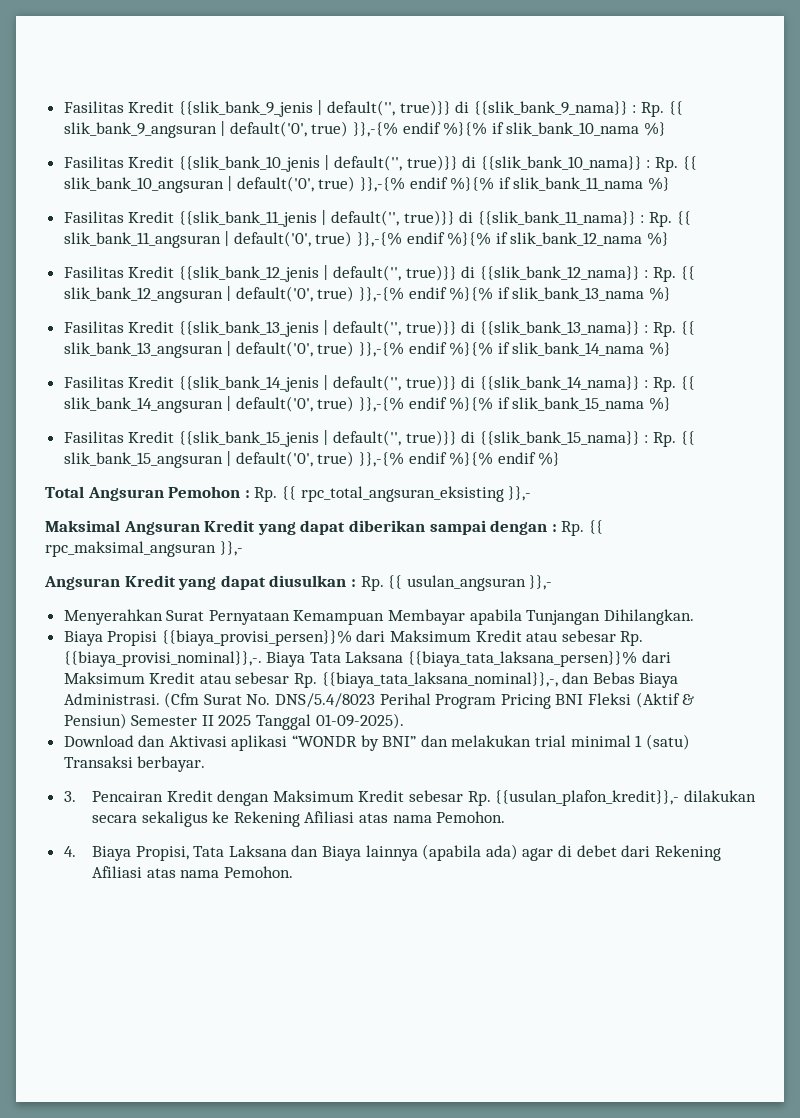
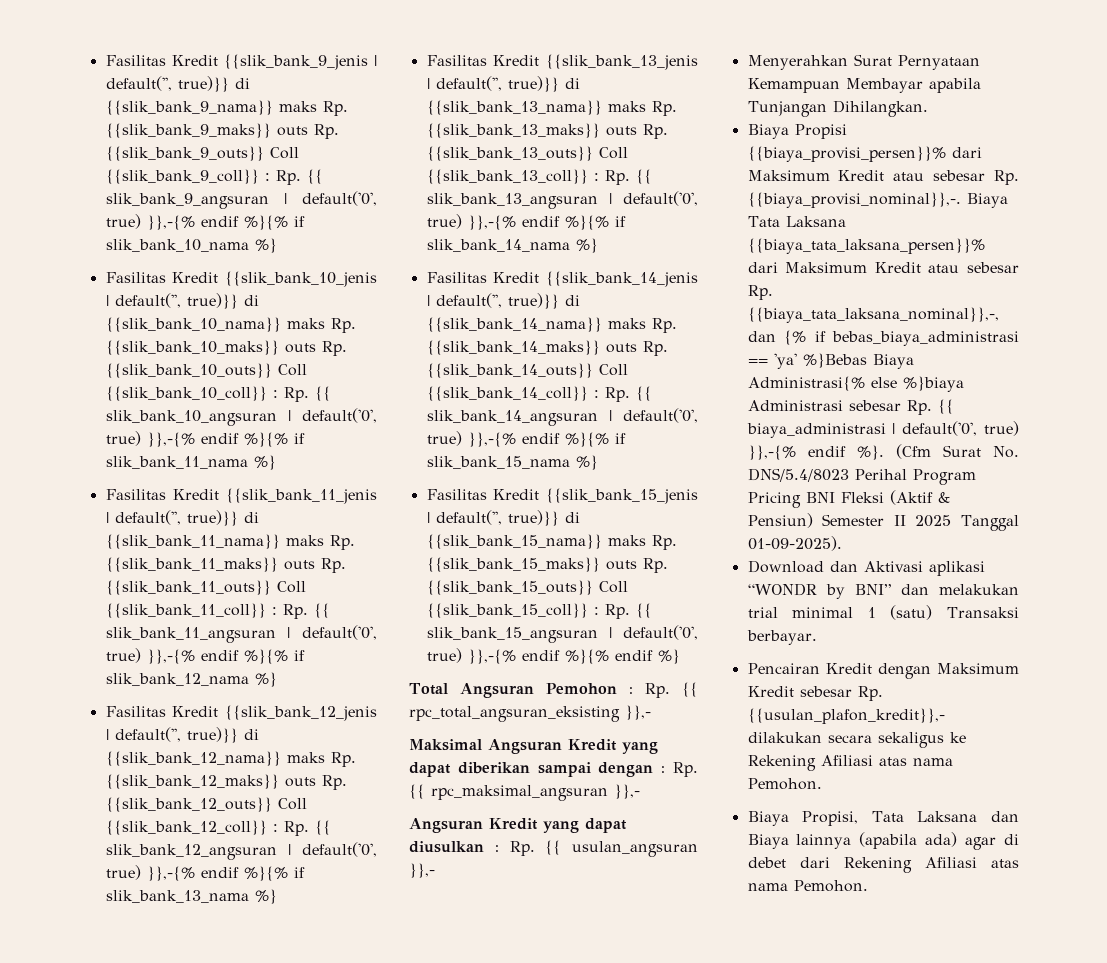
- Fasilitas Kredit {{slik_bank_9_jenis | default('', true)}} di {{slik_bank_9_nama}} : Rp. {{ slik_bank_9_angsuran | default('0', true) }},-{% endif %}{% if slik_bank_10_nama %}
+ Fasilitas Kredit {{slik_bank_9_jenis | default('', true)}} di {{slik_bank_9_nama}} maks Rp. {{slik_bank_9_maks}} outs Rp. {{slik_bank_9_outs}} Coll {{slik_bank_9_coll}} : Rp. {{ slik_bank_9_angsuran | default('0', true) }},-{% endif %}{% if slik_bank_10_nama %}
- Fasilitas Kredit {{slik_bank_10_jenis | default('', true)}} di {{slik_bank_10_nama}} : Rp. {{ slik_bank_10_angsuran | default('0', true) }},-{% endif %}{% if slik_bank_11_nama %}
+ Fasilitas Kredit {{slik_bank_10_jenis | default('', true)}} di {{slik_bank_10_nama}} maks Rp. {{slik_bank_10_maks}} outs Rp. {{slik_bank_10_outs}} Coll {{slik_bank_10_coll}} : Rp. {{ slik_bank_10_angsuran | default('0', true) }},-{% endif %}{% if slik_bank_11_nama %}
- Fasilitas Kredit {{slik_bank_11_jenis | default('', true)}} di {{slik_bank_11_nama}} : Rp. {{ slik_bank_11_angsuran | default('0', true) }},-{% endif %}{% if slik_bank_12_nama %}
+ Fasilitas Kredit {{slik_bank_11_jenis | default('', true)}} di {{slik_bank_11_nama}} maks Rp. {{slik_bank_11_maks}} outs Rp. {{slik_bank_11_outs}} Coll {{slik_bank_11_coll}} : Rp. {{ slik_bank_11_angsuran | default('0', true) }},-{% endif %}{% if slik_bank_12_nama %}
- Fasilitas Kredit {{slik_bank_12_jenis | default('', true)}} di {{slik_bank_12_nama}} : Rp. {{ slik_bank_12_angsuran | default('0', true) }},-{% endif %}{% if slik_bank_13_nama %}
+ Fasilitas Kredit {{slik_bank_12_jenis | default('', true)}} di {{slik_bank_12_nama}} maks Rp. {{slik_bank_12_maks}} outs Rp. {{slik_bank_12_outs}} Coll {{slik_bank_12_coll}} : Rp. {{ slik_bank_12_angsuran | default('0', true) }},-{% endif %}{% if slik_bank_13_nama %}
- Fasilitas Kredit {{slik_bank_13_jenis | default('', true)}} di {{slik_bank_13_nama}} : Rp. {{ slik_bank_13_angsuran | default('0', true) }},-{% endif %}{% if slik_bank_14_nama %}
+ Fasilitas Kredit {{slik_bank_13_jenis | default('', true)}} di {{slik_bank_13_nama}} maks Rp. {{slik_bank_13_maks}} outs Rp. {{slik_bank_13_outs}} Coll {{slik_bank_13_coll}} : Rp. {{ slik_bank_13_angsuran | default('0', true) }},-{% endif %}{% if slik_bank_14_nama %}
- Fasilitas Kredit {{slik_bank_14_jenis | default('', true)}} di {{slik_bank_14_nama}} : Rp. {{ slik_bank_14_angsuran | default('0', true) }},-{% endif %}{% if slik_bank_15_nama %}
+ Fasilitas Kredit {{slik_bank_14_jenis | default('', true)}} di {{slik_bank_14_nama}} maks Rp. {{slik_bank_14_maks}} outs Rp. {{slik_bank_14_outs}} Coll {{slik_bank_14_coll}} : Rp. {{ slik_bank_14_angsuran | default('0', true) }},-{% endif %}{% if slik_bank_15_nama %}
- Fasilitas Kredit {{slik_bank_15_jenis | default('', true)}} di {{slik_bank_15_nama}} : Rp. {{ slik_bank_15_angsuran | default('0', true) }},-{% endif %}{% endif %}
+ Fasilitas Kredit {{slik_bank_15_jenis | default('', true)}} di {{slik_bank_15_nama}} maks Rp. {{slik_bank_15_maks}} outs Rp. {{slik_bank_15_outs}} Coll {{slik_bank_15_coll}} : Rp. {{ slik_bank_15_angsuran | default('0', true) }},-{% endif %}{% endif %}
- Biaya Tata Laksana {{biaya_tata_laksana_persen}}% dari Maksimum Kredit atau sebesar Rp. {{biaya_tata_laksana_nominal}},-, dan Bebas Biaya Administrasi.
+ Biaya Tata Laksana {{biaya_tata_laksana_persen}}% dari Maksimum Kredit atau sebesar Rp. {{biaya_tata_laksana_nominal}},-, dan {% if bebas_biaya_administrasi == 'ya' %}Bebas Biaya Administrasi{% else %}biaya Administrasi sebesar Rp. {{ biaya_administrasi | default('0', true) }},-{% endif %}.
- 3. Pencairan Kredit dengan Maksimum Kredit sebesar Rp. {{usulan_plafon_kredit}},- dilakukan secara sekaligus ke Rekening Afiliasi atas nama Pemohon.
+ Pencairan Kredit dengan Maksimum Kredit sebesar Rp. {{usulan_plafon_kredit}},- dilakukan secara sekaligus ke Rekening Afiliasi atas nama Pemohon.
- 4. Biaya Propisi, Tata Laksana dan Biaya lainnya (apabila ada) agar di debet dari Rekening Afiliasi atas nama Pemohon.
+ Biaya Propisi, Tata Laksana dan Biaya lainnya (apabila ada) agar di debet dari Rekening Afiliasi atas nama Pemohon.

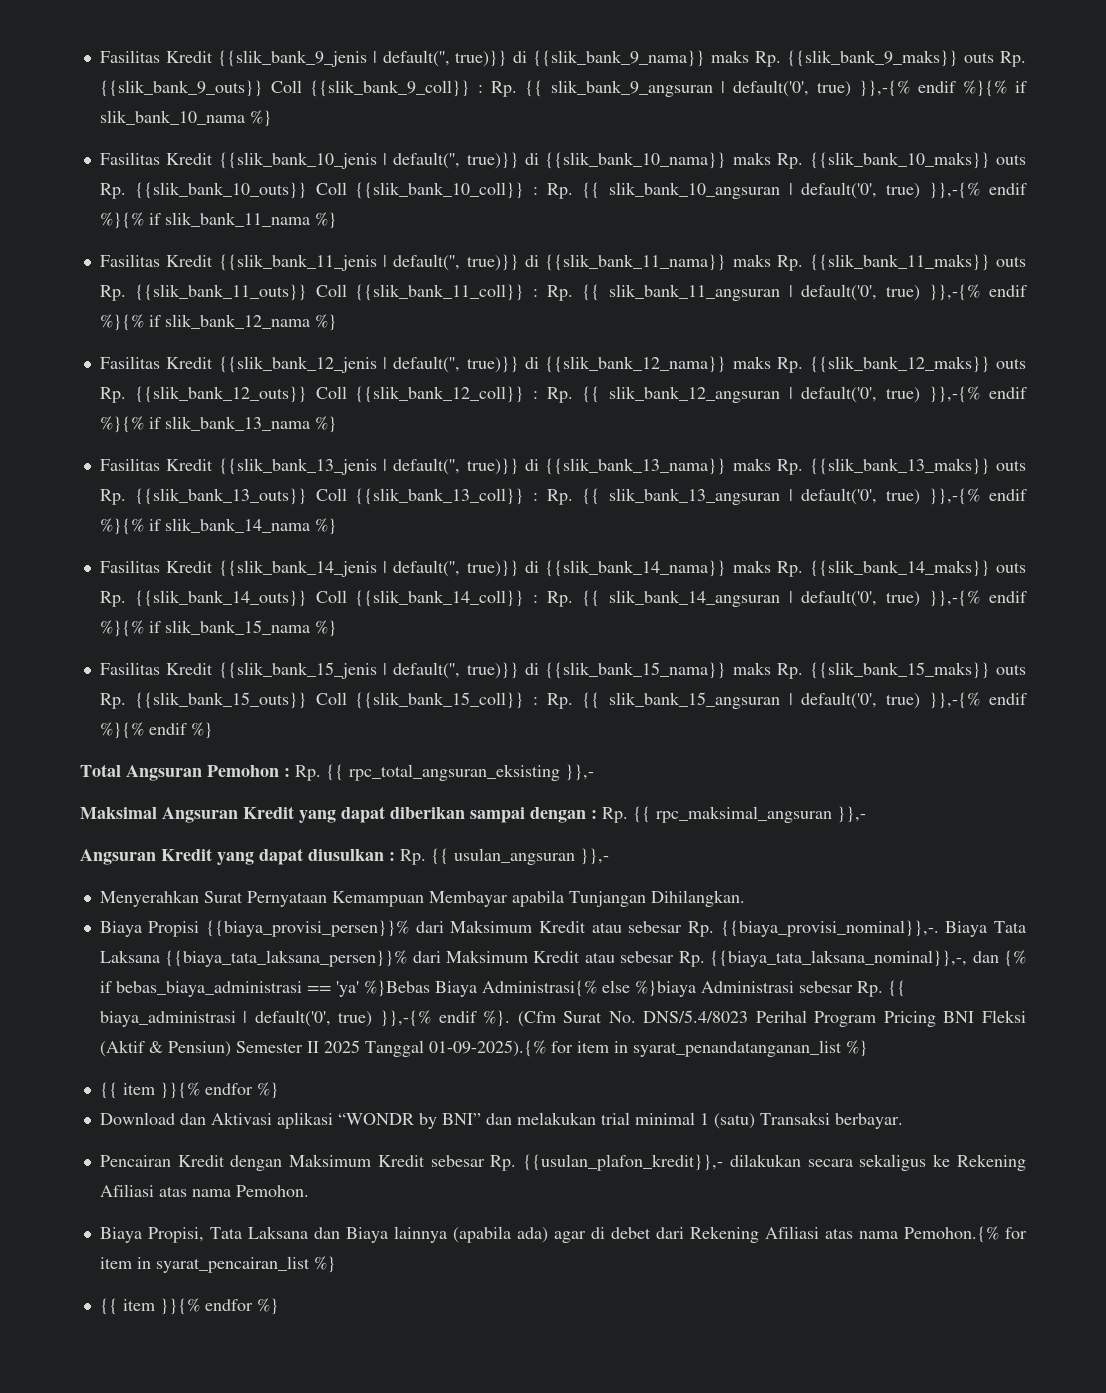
- (Cfm Surat No. DNS/5.4/8023 Perihal Program Pricing BNI Fleksi (Aktif & Pensiun) Semester II 2025 Tanggal 01-09-2025).
+ (Cfm Surat No. DNS/5.4/8023 Perihal Program Pricing BNI Fleksi (Aktif & Pensiun) Semester II 2025 Tanggal 01-09-2025).{% for item in syarat_penandatanganan_list %}
+ {{ item }}{% endfor %}
- Biaya Propisi, Tata Laksana dan Biaya lainnya (apabila ada) agar di debet dari Rekening Afiliasi atas nama Pemohon.
+ Biaya Propisi, Tata Laksana dan Biaya lainnya (apabila ada) agar di debet dari Rekening Afiliasi atas nama Pemohon.{% for item in syarat_pencairan_list %}
+ {{ item }}{% endfor %}

